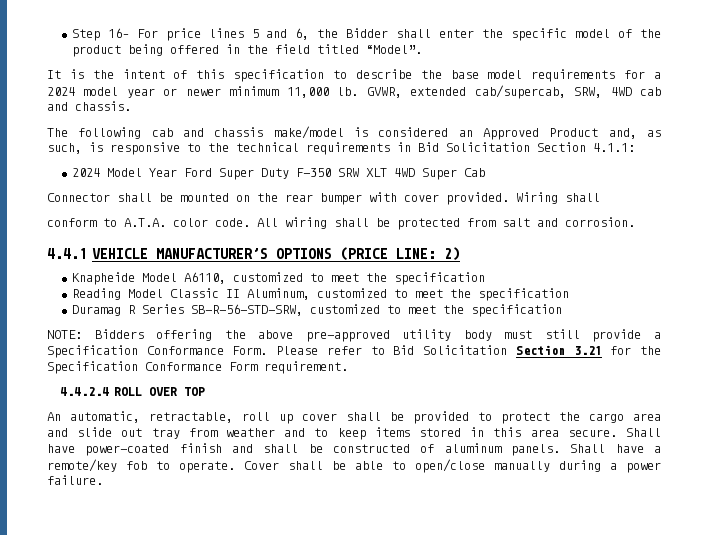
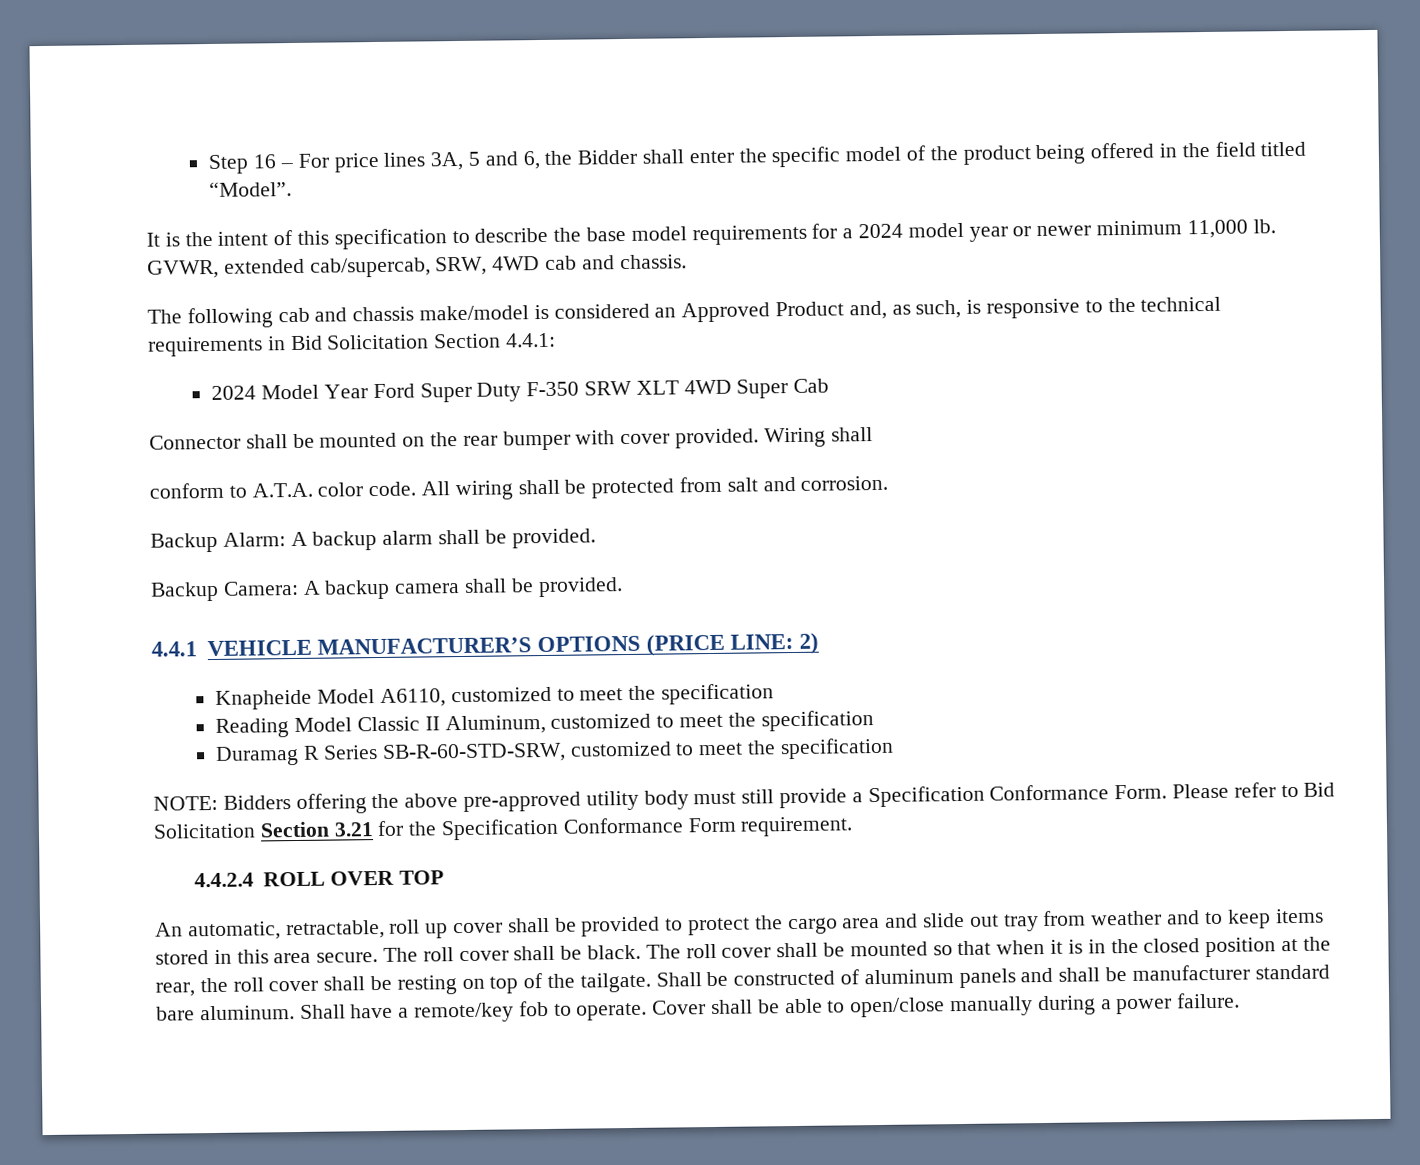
- Step 16– For price lines 5 and 6, the Bidder shall enter the specific model of the product being offered in the field titled “Model”.
+ Step 16 – For price lines 3A, 5 and 6, the Bidder shall enter the specific model of the product being offered in the field titled “Model”.
- The following cab and chassis make/model is considered an Approved Product and, as such, is responsive to the technical requirements in Bid Solicitation Section 4.1.1:
+ The following cab and chassis make/model is considered an Approved Product and, as such, is responsive to the technical requirements in Bid Solicitation Section 4.4.1:
+ Backup Alarm: A backup alarm shall be provided.
+ Backup Camera: A backup camera shall be provided.
- Duramag R Series SB-R-56-STD-SRW, customized to meet the specification
+ Duramag R Series SB-R-60-STD-SRW, customized to meet the specification
- Shall have power-coated finish and shall be constructed of aluminum panels.
+ The roll cover shall be black. The roll cover shall be mounted so that when it is in the closed position at the rear, the roll cover shall be resting on top of the tailgate. Shall be constructed of aluminum panels and shall be manufacturer standard bare aluminum.

